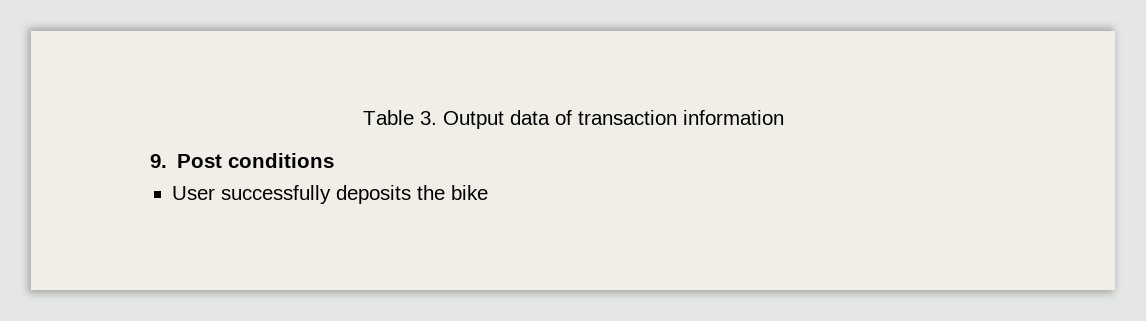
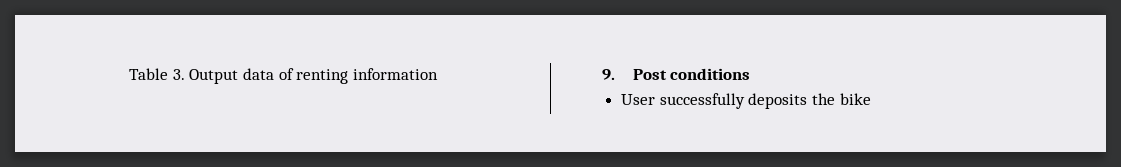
- Table 3. Output data of transaction information
+ Table 3. Output data of renting information

